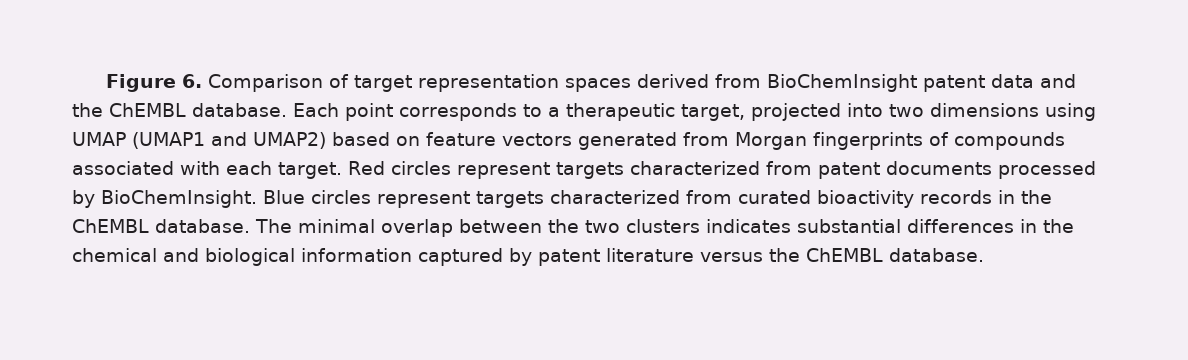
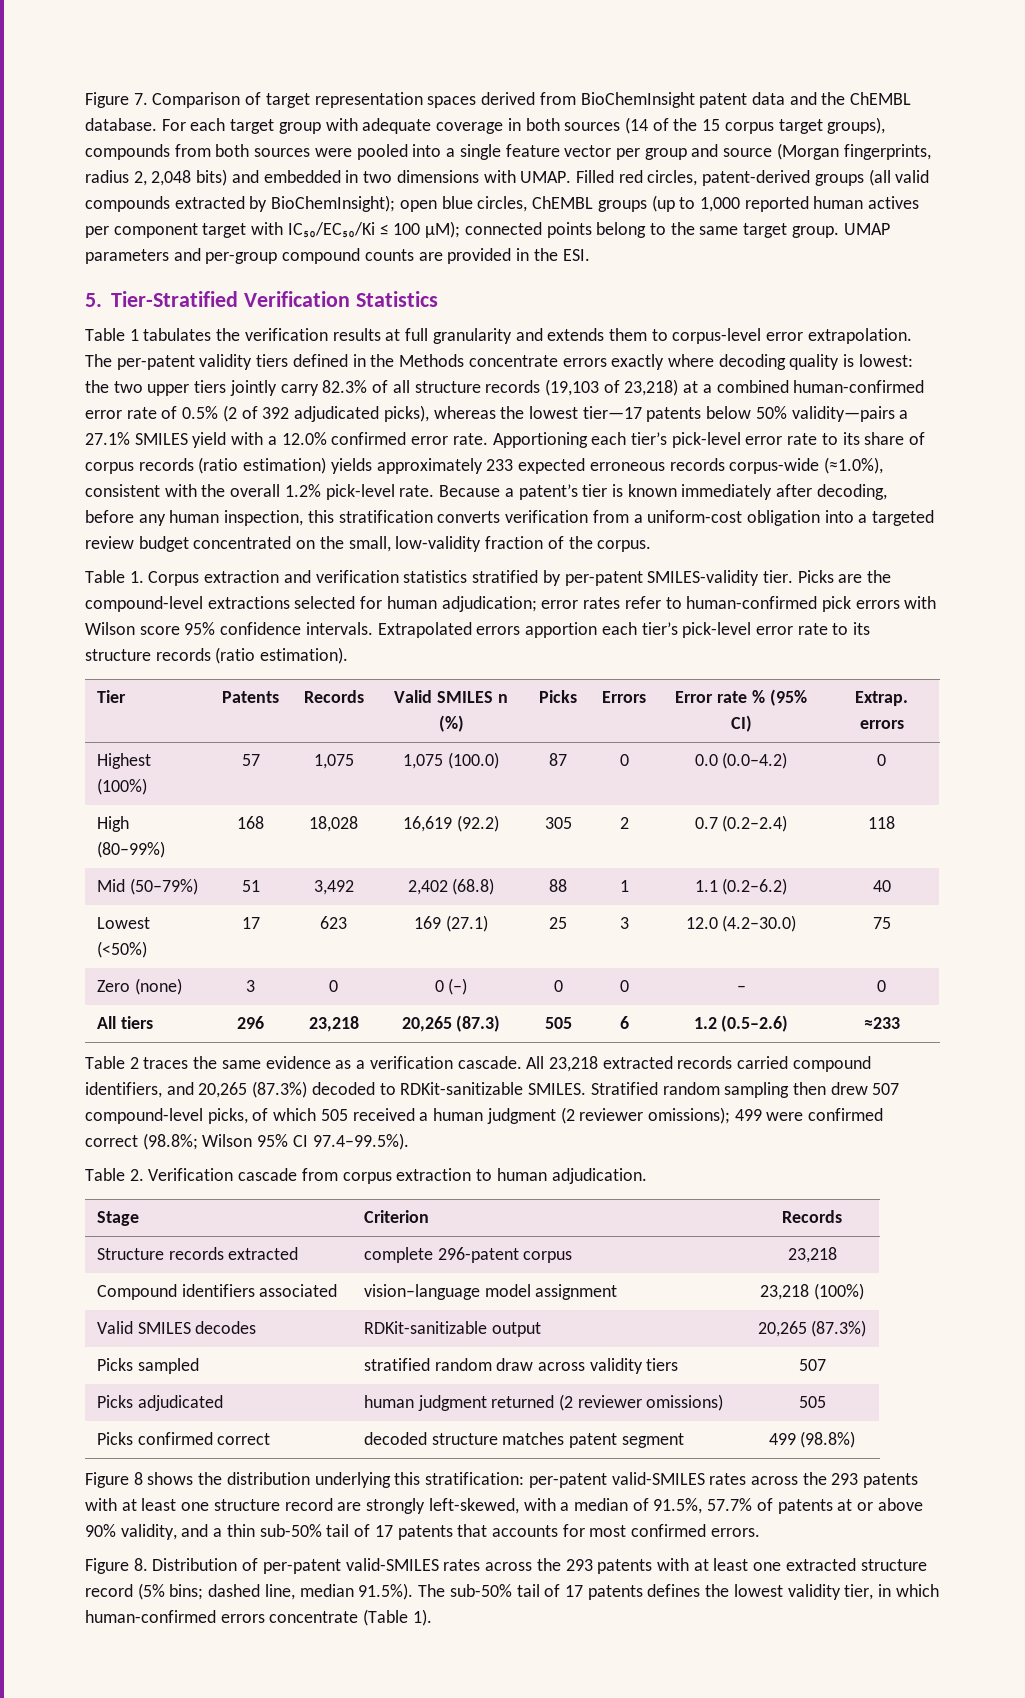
- Figure 6. Comparison of target representation spaces derived from BioChemInsight patent data and the ChEMBL database.
+ Figure 7. Comparison of target representation spaces derived from BioChemInsight patent data and the ChEMBL database.
- Each point corresponds to a therapeutic target, projected into two dimensions using UMAP (UMAP1 and UMAP2) based on feature vectors generated from Morgan fingerprints of compounds associated with each target. Red circles represent targets characterized from patent documents processed by BioChemInsight. Blue circles represent targets characterized from curated bioactivity records in the ChEMBL database. The minimal overlap between the two clusters indicates substantial differences in the chemical and biological information captured by patent literature versus the ChEMBL database.
+ For each target group with adequate coverage in both sources (14 of the 15 corpus target groups), compounds from both sources were pooled into a single feature vector per group and source (Morgan fingerprints, radius 2, 2,048 bits) and embedded in two dimensions with UMAP. Filled red circles, patent-derived groups (all valid compounds extracted by BioChemInsight); open blue circles, ChEMBL groups (up to 1,000 reported human actives per component target with IC₅₀/EC₅₀/Ki ≤ 100 µM); connected points belong to the same target group. UMAP parameters and per-group compound counts are provided in the ESI.
+ 5. Tier-Stratified Verification Statistics
+ Table 1 tabulates the verification results at full granularity and extends them to corpus-level error extrapolation. The per-patent validity tiers defined in the Methods concentrate errors exactly where decoding quality is lowest: the two upper tiers jointly carry 82.3% of all structure records (19,103 of 23,218) at a combined human-confirmed error rate of 0.5% (2 of 392 adjudicated picks), whereas the lowest tier—17 patents below 50% validity—pairs a 27.1% SMILES yield with a 12.0% confirmed error rate. Apportioning each tier’s pick-level error rate to its share of corpus records (ratio estimation) yields approximately 233 expected erroneous records corpus-wide (≈1.0%), consistent with the overall 1.2% pick-level rate. Because a patent’s tier is known immediately after decoding, before any human inspection, this stratification converts verification from a uniform-cost obligation into a targeted review budget concentrated on the small, low-validity fraction of the corpus.
+ Table 1. Corpus extraction and verification statistics stratified by per-patent SMILES-validity tier. Picks are the compound-level extractions selected for human adjudication; error rates refer to human-confirmed pick errors with Wilson score 95% confidence intervals. Extrapolated errors apportion each tier’s pick-level error rate to its structure records (ratio estimation).
+ Tier | Patents | Records | Valid SMILES n (%) | Picks | Errors | Error rate % (95% CI) | Extrap. errors
+ Highest (100%) | 57 | 1,075 | 1,075 (100.0) | 87 | 0 | 0.0 (0.0–4.2) | 0
+ High (80–99%) | 168 | 18,028 | 16,619 (92.2) | 305 | 2 | 0.7 (0.2–2.4) | 118
+ Mid (50–79%) | 51 | 3,492 | 2,402 (68.8) | 88 | 1 | 1.1 (0.2–6.2) | 40
+ Lowest (<50%) | 17 | 623 | 169 (27.1) | 25 | 3 | 12.0 (4.2–30.0) | 75
+ Zero (none) | 3 | 0 | 0 (–) | 0 | 0 | – | 0
+ All tiers | 296 | 23,218 | 20,265 (87.3) | 505 | 6 | 1.2 (0.5–2.6) | ≈233
+ Table 2 traces the same evidence as a verification cascade. All 23,218 extracted records carried compound identifiers, and 20,265 (87.3%) decoded to RDKit-sanitizable SMILES. Stratified random sampling then drew 507 compound-level picks, of which 505 received a human judgment (2 reviewer omissions); 499 were confirmed correct (98.8%; Wilson 95% CI 97.4–99.5%).
+ Table 2. Verification cascade from corpus extraction to human adjudication.
+ Stage | Criterion | Records
+ Structure records extracted | complete 296-patent corpus | 23,218
+ Compound identifiers associated | vision–language model assignment | 23,218 (100%)
+ Valid SMILES decodes | RDKit-sanitizable output | 20,265 (87.3%)
+ Picks sampled | stratified random draw across validity tiers | 507
+ Picks adjudicated | human judgment returned (2 reviewer omissions) | 505
+ Picks confirmed correct | decoded structure matches patent segment | 499 (98.8%)
+ Figure 8 shows the distribution underlying this stratification: per-patent valid-SMILES rates across the 293 patents with at least one structure record are strongly left-skewed, with a median of 91.5%, 57.7% of patents at or above 90% validity, and a thin sub-50% tail of 17 patents that accounts for most confirmed errors.
+ Figure 8. Distribution of per-patent valid-SMILES rates across the 293 patents with at least one extracted structure record (5% bins; dashed line, median 91.5%). The sub-50% tail of 17 patents defines the lowest validity tier, in which human-confirmed errors concentrate (Table 1).

